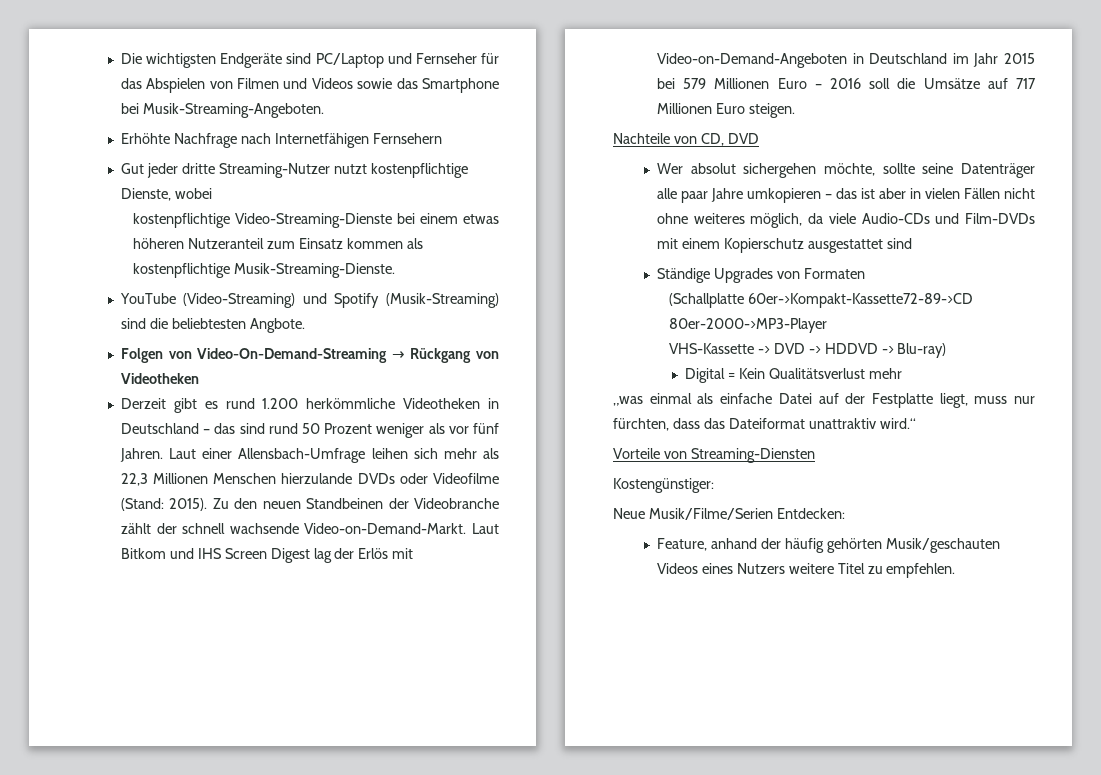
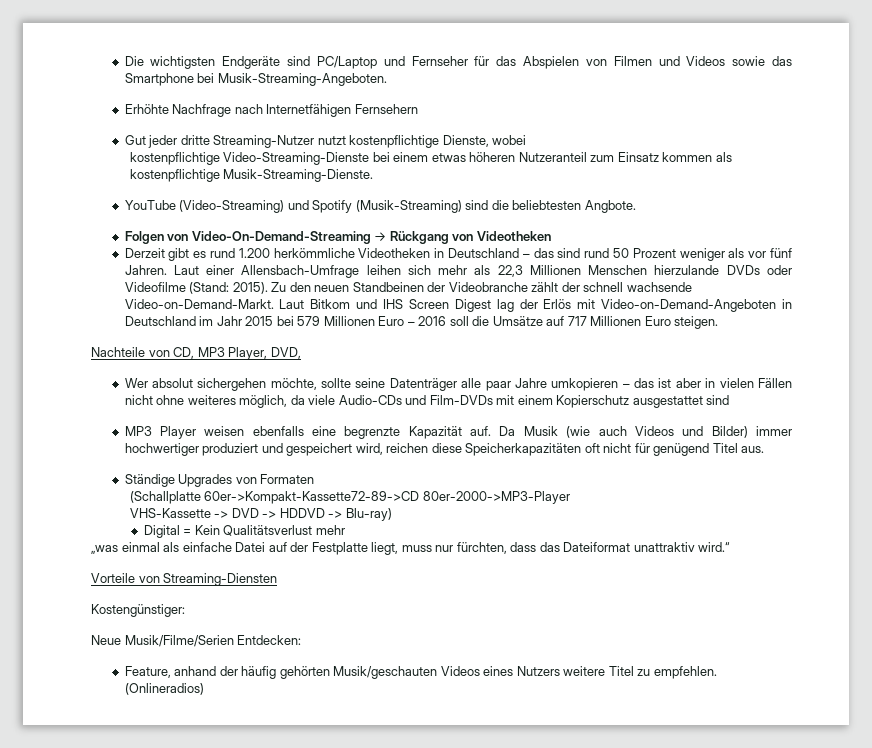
- Nachteile von CD, DVD
+ Nachteile von CD, MP3 Player, DVD,
+ MP3 Player weisen ebenfalls eine begrenzte Kapazität auf. Da Musik (wie auch Videos und Bilder) immer hochwertiger produziert und gespeichert wird, reichen diese Speicherkapazitäten oft nicht für genügend Titel aus.
+ (Onlineradios)

